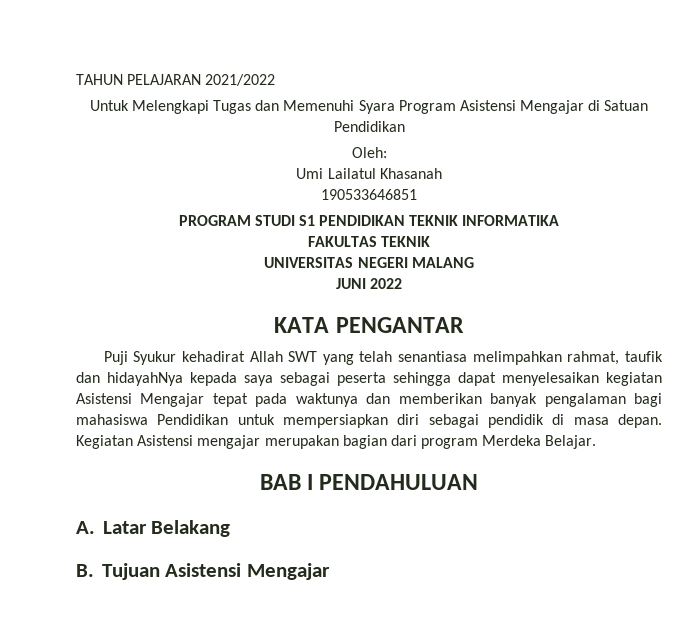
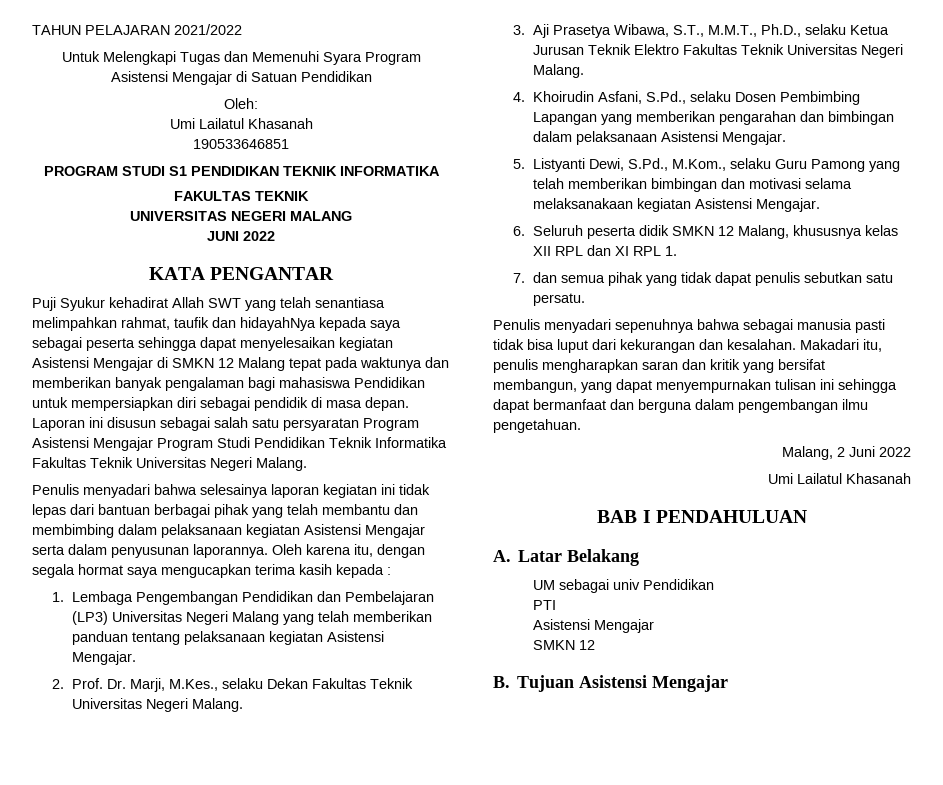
- Puji Syukur kehadirat Allah SWT yang telah senantiasa melimpahkan rahmat, taufik dan hidayahNya kepada saya sebagai peserta sehingga dapat menyelesaikan kegiatan Asistensi Mengajar tepat pada waktunya dan memberikan banyak pengalaman bagi mahasiswa Pendidikan untuk mempersiapkan diri sebagai pendidik di masa depan.
+ Puji Syukur kehadirat Allah SWT yang telah senantiasa melimpahkan rahmat, taufik dan hidayahNya kepada saya sebagai peserta sehingga dapat menyelesaikan kegiatan Asistensi Mengajar di SMKN 12 Malang tepat pada waktunya dan memberikan banyak pengalaman bagi mahasiswa Pendidikan untuk mempersiapkan diri sebagai pendidik di masa depan.
- Kegiatan Asistensi mengajar merupakan bagian dari program Merdeka Belajar.
+ Laporan ini disusun sebagai salah satu persyaratan Program Asistensi Mengajar Program Studi Pendidikan Teknik Informatika Fakultas Teknik Universitas Negeri Malang.
+ Penulis menyadari bahwa selesainya laporan kegiatan ini tidak lepas dari bantuan berbagai pihak yang telah membantu dan membimbing dalam pelaksanaan kegiatan Asistensi Mengajar serta dalam penyusunan laporannya. Oleh karena itu, dengan segala hormat saya mengucapkan terima kasih kepada :
+ 1. Lembaga Pengembangan Pendidikan dan Pembelajaran (LP3) Universitas Negeri Malang yang telah memberikan panduan tentang pelaksanaan kegiatan Asistensi Mengajar.
+ 2. Prof. Dr. Marji, M.Kes., selaku Dekan Fakultas Teknik Universitas Negeri Malang.
+ 3. Aji Prasetya Wibawa, S.T., M.M.T., Ph.D., selaku Ketua Jurusan Teknik Elektro Fakultas Teknik Universitas Negeri Malang.
+ 4. Khoirudin Asfani, S.Pd., selaku Dosen Pembimbing Lapangan yang memberikan pengarahan dan bimbingan dalam pelaksanaan Asistensi Mengajar.
+ 5. Listyanti Dewi, S.Pd., M.Kom., selaku Guru Pamong yang telah memberikan bimbingan dan motivasi selama melaksanakaan kegiatan Asistensi Mengajar.
+ 6. Seluruh peserta didik SMKN 12 Malang, khususnya kelas XII RPL dan XI RPL 1.
+ 7. dan semua pihak yang tidak dapat penulis sebutkan satu persatu.
+ Penulis menyadari sepenuhnya bahwa sebagai manusia pasti tidak bisa luput dari kekurangan dan kesalahan. Makadari itu, penulis mengharapkan saran dan kritik yang bersifat membangun, yang dapat menyempurnakan tulisan ini sehingga dapat bermanfaat dan berguna dalam pengembangan ilmu pengetahuan.
+ Malang, 2 Juni 2022
+ Umi Lailatul Khasanah
+ UM sebagai univ Pendidikan
+ PTI
+ Asistensi Mengajar
+ SMKN 12

